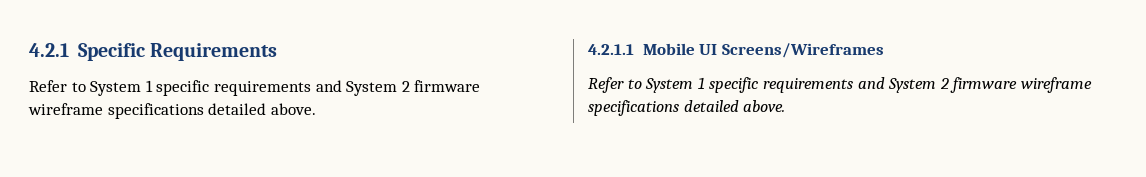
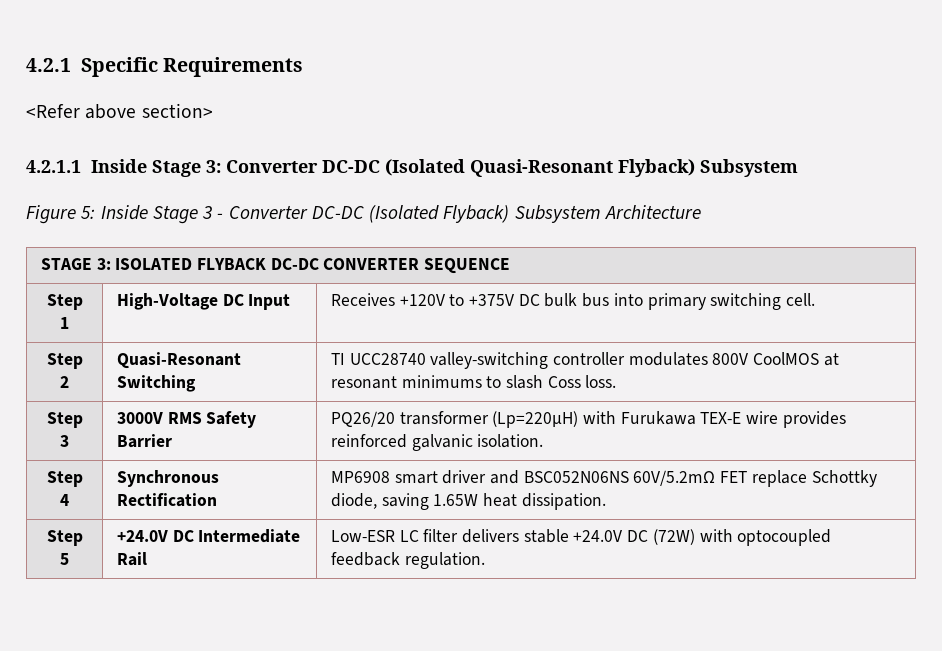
  4.2.1 Specific Requirements
- Refer to System 1 specific requirements and System 2 firmware wireframe specifications detailed above.
- 4.2.1.1 Mobile UI Screens/Wireframes
- Refer to System 1 specific requirements and System 2 firmware wireframe specifications detailed above.
+ <Refer above section>
+ 4.2.1.1 Inside Stage 3: Converter DC-DC (Isolated Quasi-Resonant Flyback) Subsystem
+ Figure 5: Inside Stage 3 - Converter DC-DC (Isolated Flyback) Subsystem Architecture
+ STAGE 3: ISOLATED FLYBACK DC-DC CONVERTER SEQUENCE
+ Step 1 | High-Voltage DC Input | Receives +120V to +375V DC bulk bus into primary switching cell.
+ Step 2 | Quasi-Resonant Switching | TI UCC28740 valley-switching controller modulates 800V CoolMOS at resonant minimums to slash Coss loss.
+ Step 3 | 3000V RMS Safety Barrier | PQ26/20 transformer (Lp=220µH) with Furukawa TEX-E wire provides reinforced galvanic isolation.
+ Step 4 | Synchronous Rectification | MP6908 smart driver and BSC052N06NS 60V/5.2mΩ FET replace Schottky diode, saving 1.65W heat dissipation.
+ Step 5 | +24.0V DC Intermediate Rail | Low-ESR LC filter delivers stable +24.0V DC (72W) with optocoupled feedback regulation.

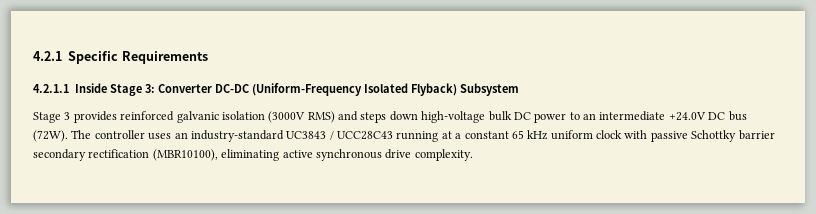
- <Refer above section>
- 4.2.1.1 Inside Stage 3: Converter DC-DC (Isolated Quasi-Resonant Flyback) Subsystem
+ 4.2.1.1 Inside Stage 3: Converter DC-DC (Uniform-Frequency Isolated Flyback) Subsystem
- Figure 5: Inside Stage 3 - Converter DC-DC (Isolated Flyback) Subsystem Architecture
- STAGE 3: ISOLATED FLYBACK DC-DC CONVERTER SEQUENCE
- Step 1 | High-Voltage DC Input | Receives +120V to +375V DC bulk bus into primary switching cell.
- Step 2 | Quasi-Resonant Switching | TI UCC28740 valley-switching controller modulates 800V CoolMOS at resonant minimums to slash Coss loss.
- Step 3 | 3000V RMS Safety Barrier | PQ26/20 transformer (Lp=220µH) with Furukawa TEX-E wire provides reinforced galvanic isolation.
- Step 4 | Synchronous Rectification | MP6908 smart driver and BSC052N06NS 60V/5.2mΩ FET replace Schottky diode, saving 1.65W heat dissipation.
- Step 5 | +24.0V DC Intermediate Rail | Low-ESR LC filter delivers stable +24.0V DC (72W) with optocoupled feedback regulation.
+ Stage 3 provides reinforced galvanic isolation (3000V RMS) and steps down high-voltage bulk DC power to an intermediate +24.0V DC bus (72W). The controller uses an industry-standard UC3843 / UCC28C43 running at a constant 65 kHz uniform clock with passive Schottky barrier secondary rectification (MBR10100), eliminating active synchronous drive complexity.

